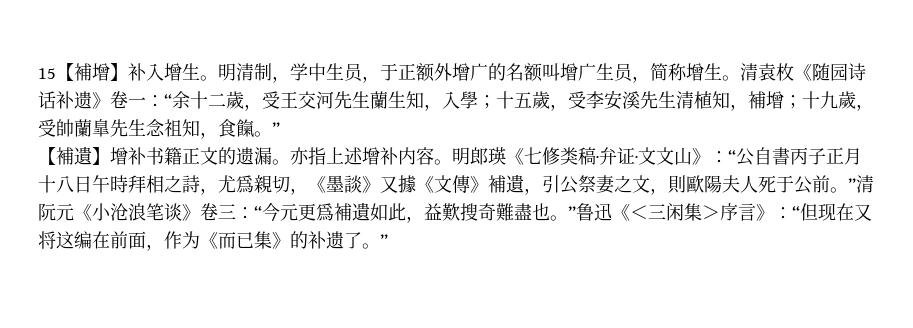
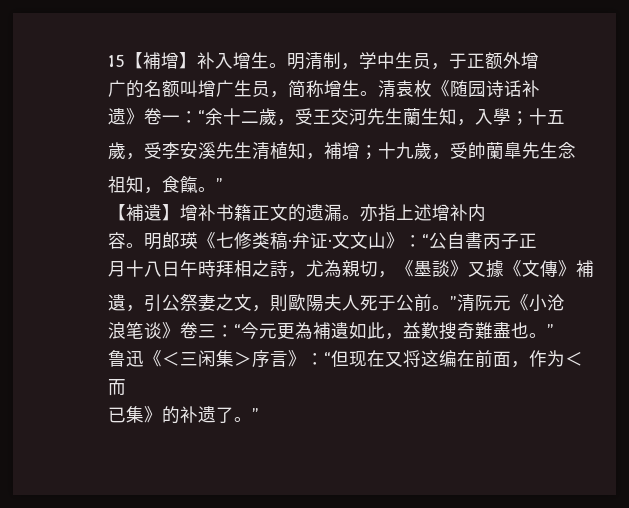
- 明清制，学中生员，于正额外增广的名额叫增广生员，简称增生。
+ 明清制，学中生员，于正额外增
+ 广的名额叫增广生员，简称增生。
- 清袁枚《随园诗话补遗》卷一：“余十二歲，受王交河先生蘭生知，入學；十五歲，受李安溪先生清植知，補增；十九歲，受帥蘭臯先生念祖知，食餼。”
+ 清袁枚《随园诗话补
+ 遗》卷一：“余十二歲，受王交河先生蘭生知，入學；十五
+ 歲，受李安溪先生清植知，補增；十九歲，受帥蘭臯先生念
+ 祖知，食餼。”
- 亦指上述增补内容。
+ 亦指上述增补内
+ 容。
- “公自書丙子正月十八日午時拜相之詩，尤爲親切，《墨談》又據《文傳》補遺，引公祭妻之文，則歐陽夫人死于公前。”清阮元《小沧浪笔谈》卷三：
+ “公自書丙子正
+ 月十八日午時拜相之詩，尤為親切，《墨談》又據《文傳》補
+ 遺，引公祭妻之文，則歐陽夫人死于公前。”清阮元《小沧
+ 浪笔谈》卷三：
- “今元更爲補遺如此，益歎搜奇難盡也。”鲁迅《＜三闲集＞序言》：
+ “今元更為補遺如此，益歎搜奇難盡也。”
+ 鲁迅《＜三闲集＞序言》：
- “但现在又将这编在前面，作为《而已集》的补遗了。”
+ “但现在又将这编在前面，作为＜而
+ 已集》的补遗了。”

